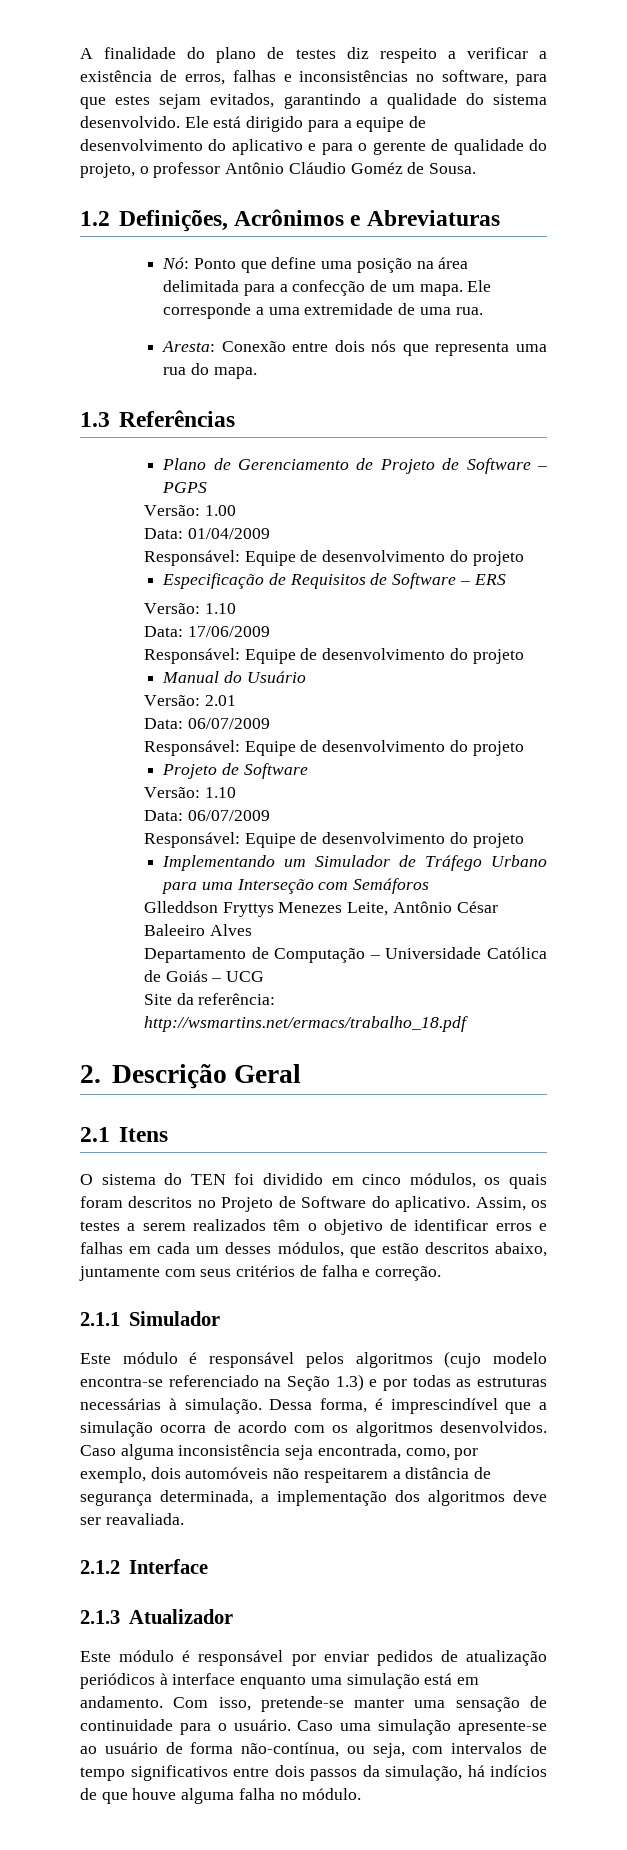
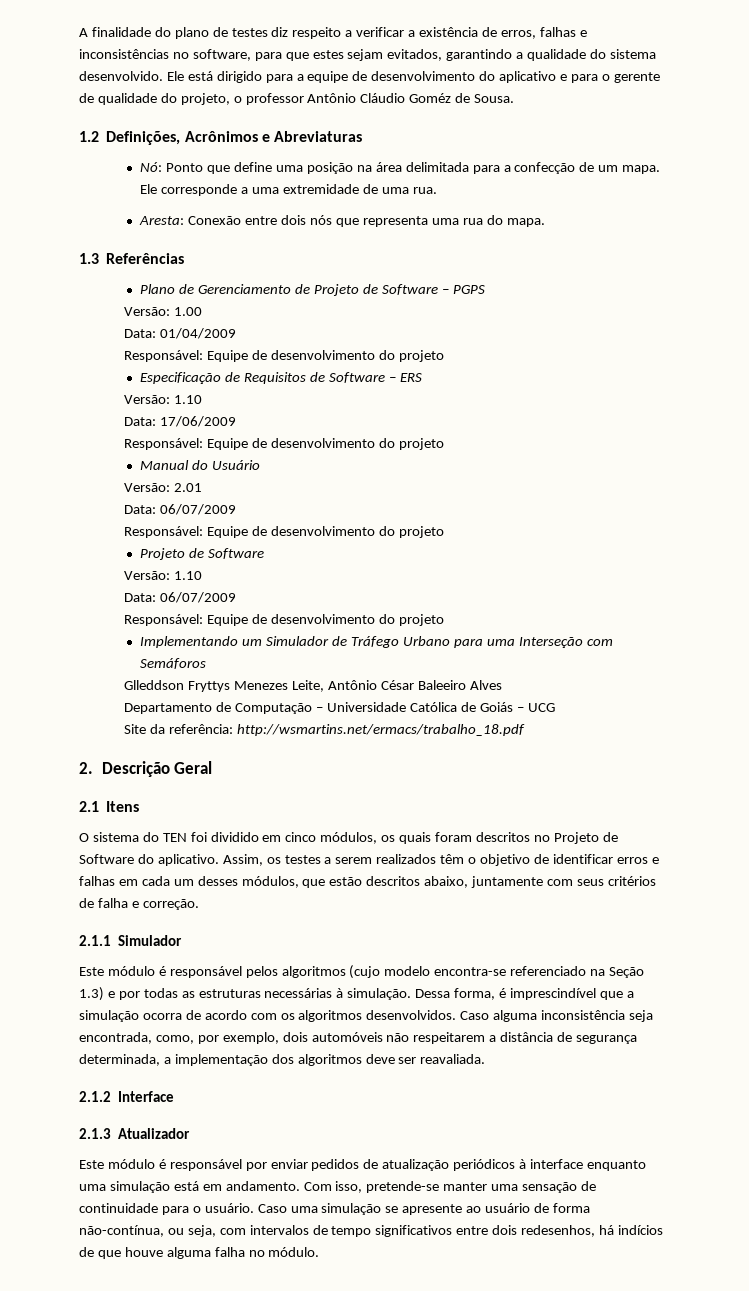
- Caso uma simulação apresente-se ao usuário de forma não-contínua, ou seja, com intervalos de tempo significativos entre dois passos da simulação, há indícios de que houve alguma falha no módulo.
+ Caso uma simulação se apresente ao usuário de forma não-contínua, ou seja, com intervalos de tempo significativos entre dois redesenhos, há indícios de que houve alguma falha no módulo.

